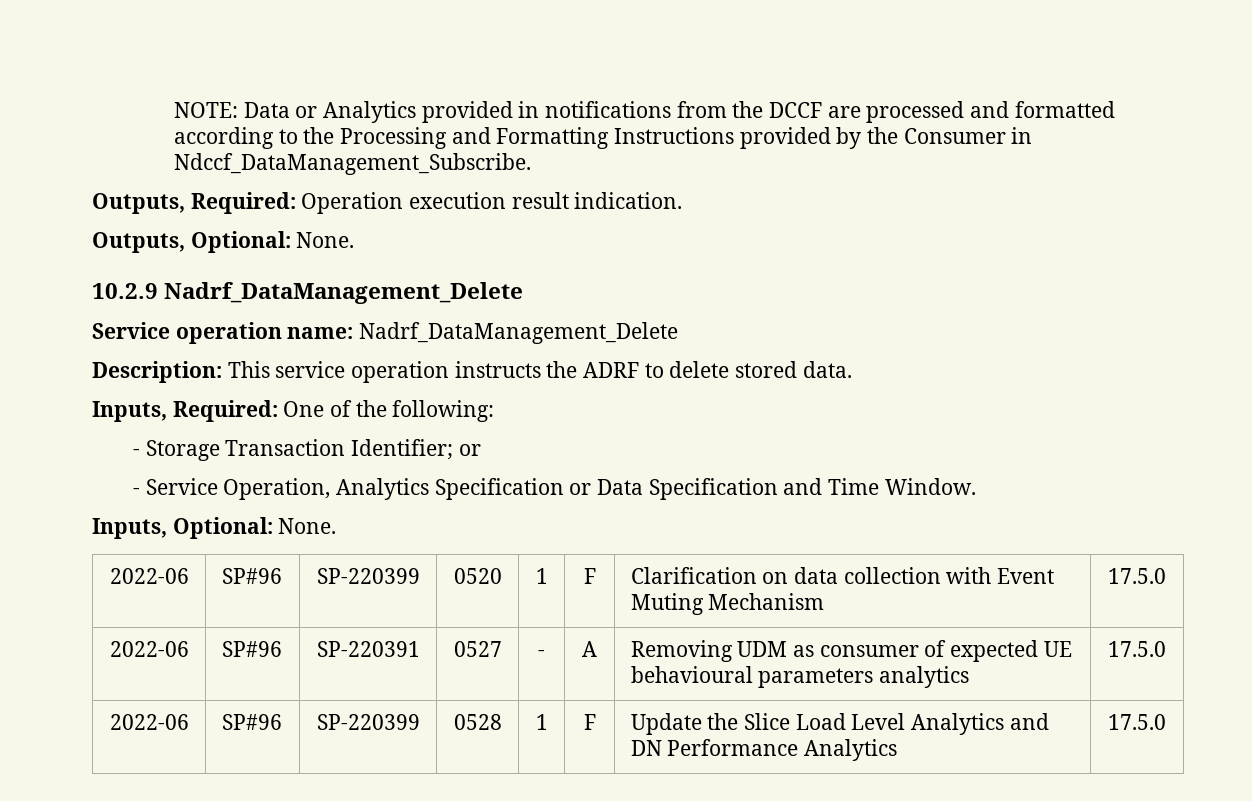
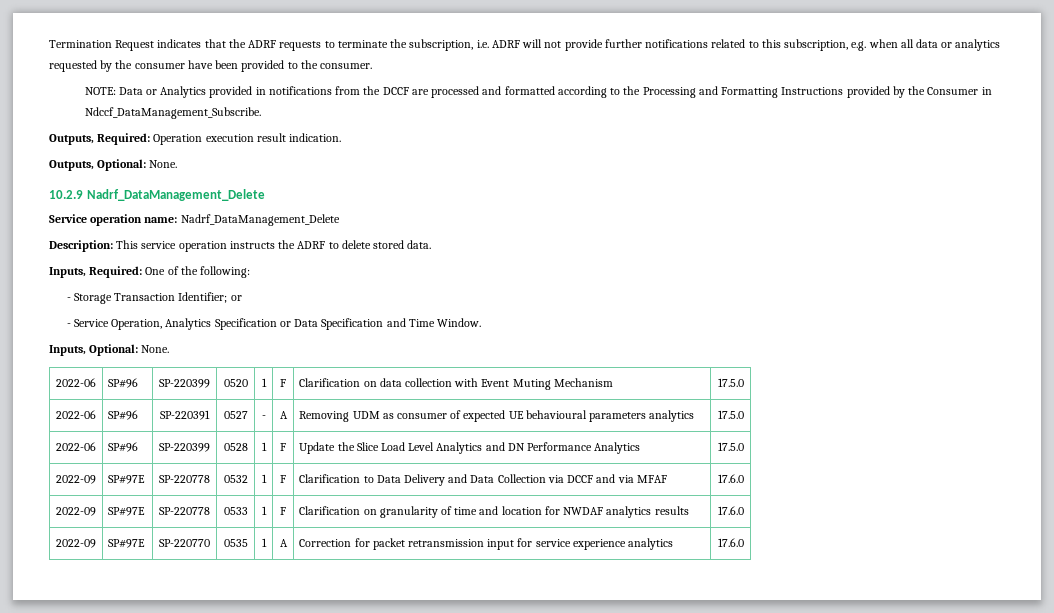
+ Termination Request indicates that the ADRF requests to terminate the subscription, i.e. ADRF will not provide further notifications related to this subscription, e.g. when all data or analytics requested by the consumer have been provided to the consumer.
+ 2022-09 | SP#97E | SP-220778 | 0532 | 1 | F | Clarification to Data Delivery and Data Collection via DCCF and via MFAF | 17.6.0
+ 2022-09 | SP#97E | SP-220778 | 0533 | 1 | F | Clarification on granularity of time and location for NWDAF analytics results | 17.6.0
+ 2022-09 | SP#97E | SP-220770 | 0535 | 1 | A | Correction for packet retransmission input for service experience analytics | 17.6.0

